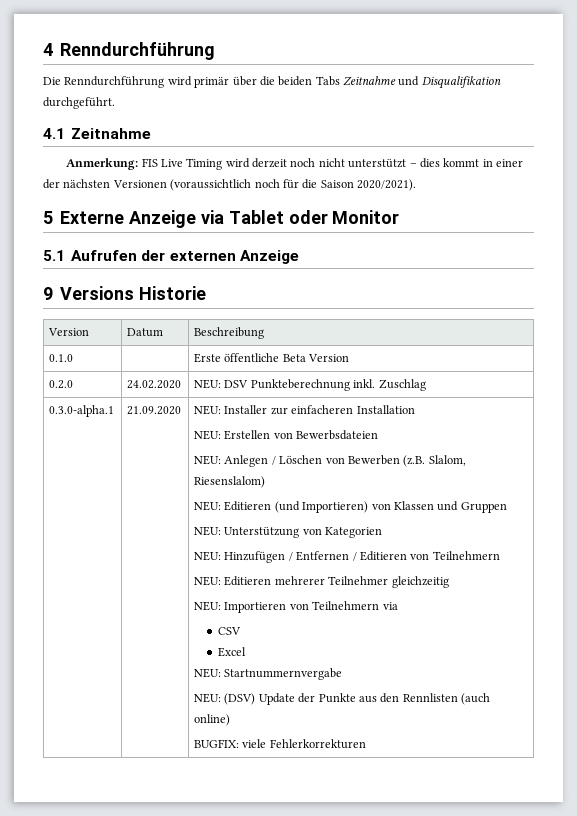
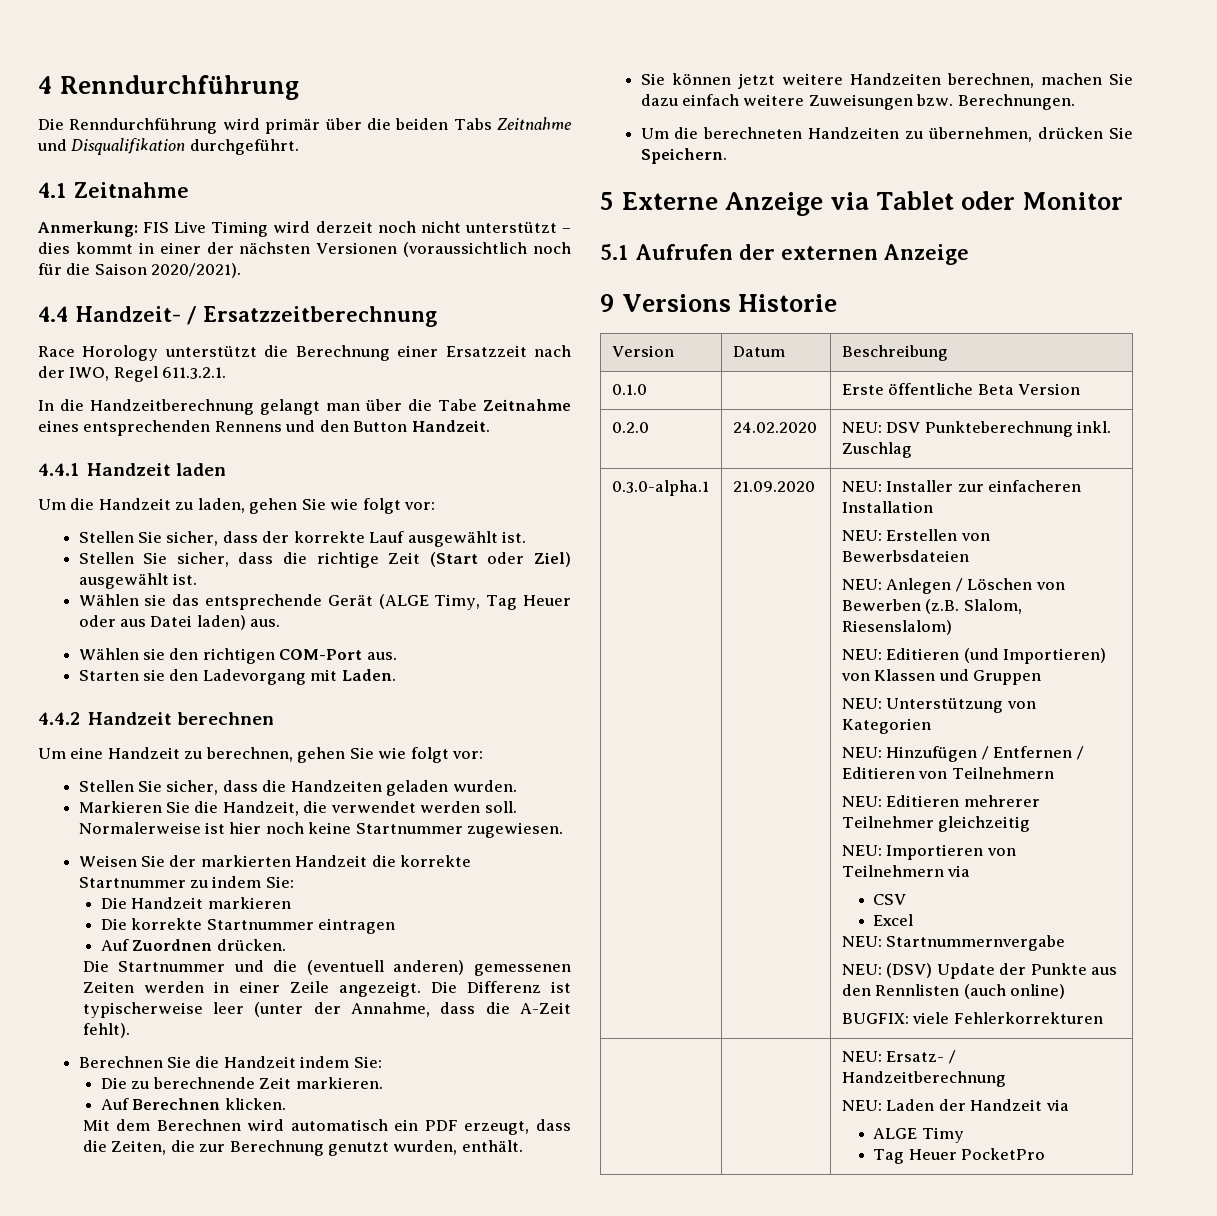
+ 4.4 Handzeit- / Ersatzzeitberechnung
+ Race Horology unterstützt die Berechnung einer Ersatzzeit nach der IWO, Regel 611.3.2.1.
+ In die Handzeitberechnung gelangt man über die Tabe Zeitnahme eines entsprechenden Rennens und den Button Handzeit.
+ 4.4.1 Handzeit laden
+ Um die Handzeit zu laden, gehen Sie wie folgt vor:
+ Stellen Sie sicher, dass der korrekte Lauf ausgewählt ist.
+ Stellen Sie sicher, dass die richtige Zeit (Start oder Ziel) ausgewählt ist.
+ Wählen sie das entsprechende Gerät (ALGE Timy, Tag Heuer oder aus Datei laden) aus.
+ Wählen sie den richtigen COM-Port aus.
+ Starten sie den Ladevorgang mit Laden.
+ 4.4.2 Handzeit berechnen
+ Um eine Handzeit zu berechnen, gehen Sie wie folgt vor:
+ Stellen Sie sicher, dass die Handzeiten geladen wurden.
+ Markieren Sie die Handzeit, die verwendet werden soll. Normalerweise ist hier noch keine Startnummer zugewiesen.
+ Weisen Sie der markierten Handzeit die korrekte Startnummer zu indem Sie:
+ Die Handzeit markieren
+ Die korrekte Startnummer eintragen
+ Auf Zuordnen drücken.
+ Die Startnummer und die (eventuell anderen) gemessenen Zeiten werden in einer Zeile angezeigt. Die Differenz ist typischerweise leer (unter der Annahme, dass die A-Zeit fehlt).
+ Berechnen Sie die Handzeit indem Sie:
+ Die zu berechnende Zeit markieren.
+ Auf Berechnen klicken.
+ Mit dem Berechnen wird automatisch ein PDF erzeugt, dass die Zeiten, die zur Berechnung genutzt wurden, enthält.
+ Sie können jetzt weitere Handzeiten berechnen, machen Sie dazu einfach weitere Zuweisungen bzw. Berechnungen.
+ Um die berechneten Handzeiten zu übernehmen, drücken Sie Speichern.
+ | | NEU: Ersatz- / Handzeitberechnung
+ NEU: Laden der Handzeit via
+ ALGE Timy
+ Tag Heuer PocketPro

